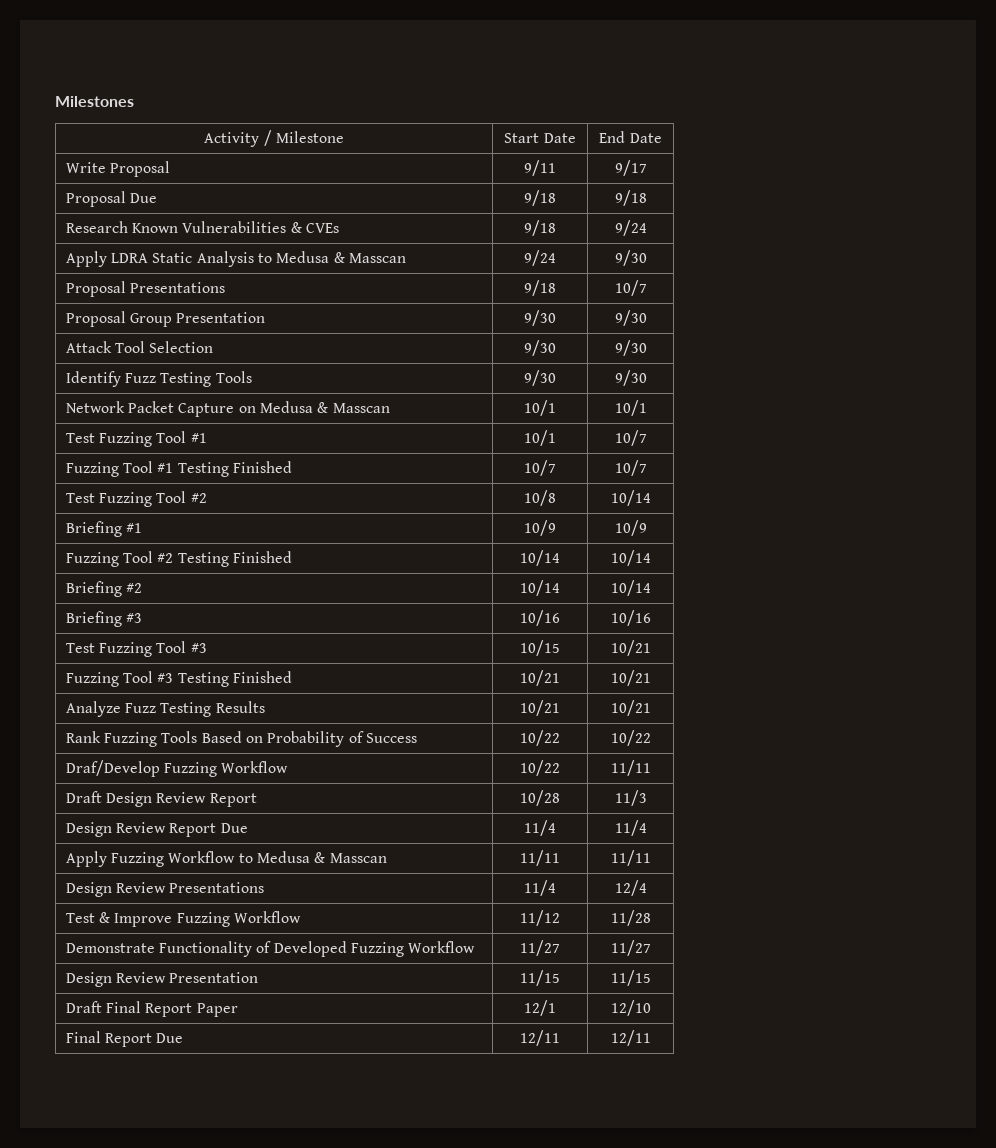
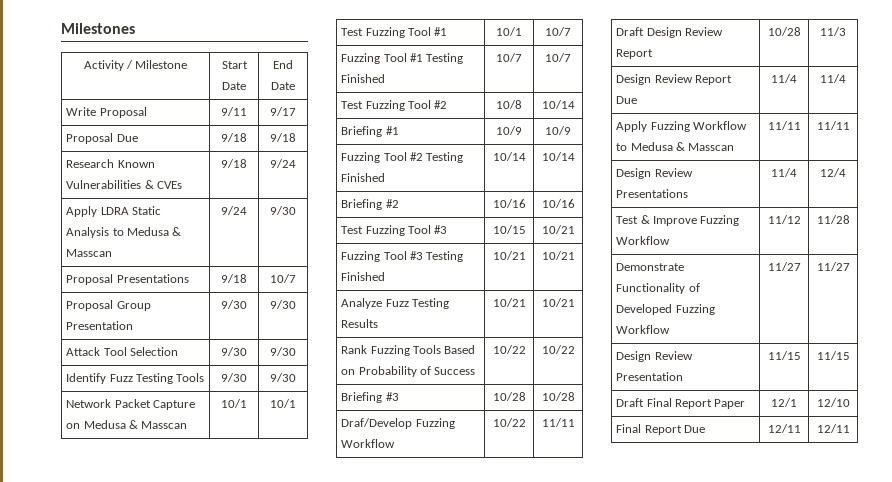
- Briefing #2 | 10/14 | 10/14
- Briefing #3 | 10/16 | 10/16
+ Briefing #2 | 10/16 | 10/16
+ Briefing #3 | 10/28 | 10/28

